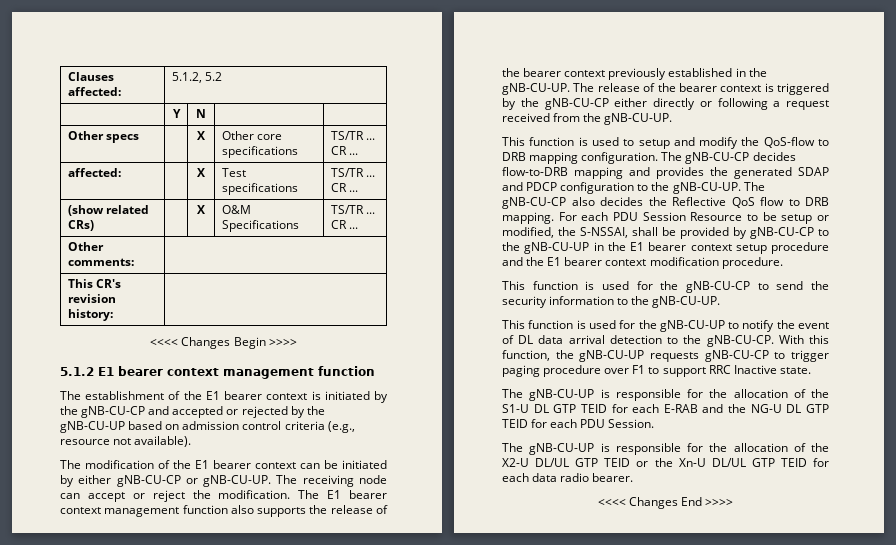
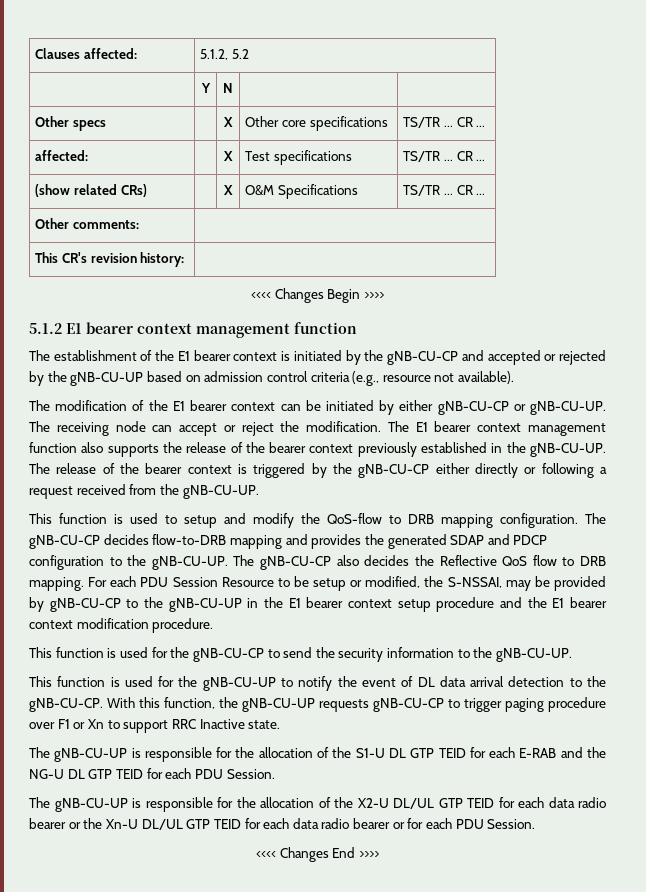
- For each PDU Session Resource to be setup or modified, the S-NSSAI, shall be provided by gNB-CU-CP to the gNB-CU-UP in the E1 bearer context setup procedure and the E1 bearer context modification procedure.
+ For each PDU Session Resource to be setup or modified, the S-NSSAI, may be provided by gNB-CU-CP to the gNB-CU-UP in the E1 bearer context setup procedure and the E1 bearer context modification procedure.
- With this function, the gNB-CU-UP requests gNB-CU-CP to trigger paging procedure over F1 to support RRC Inactive state.
+ With this function, the gNB-CU-UP requests gNB-CU-CP to trigger paging procedure over F1 or Xn to support RRC Inactive state.
- The gNB-CU-UP is responsible for the allocation of the X2-U DL/UL GTP TEID or the Xn-U DL/UL GTP TEID for each data radio bearer.
+ The gNB-CU-UP is responsible for the allocation of the X2-U DL/UL GTP TEID for each data radio bearer or the Xn-U DL/UL GTP TEID for each data radio bearer or for each PDU Session.

